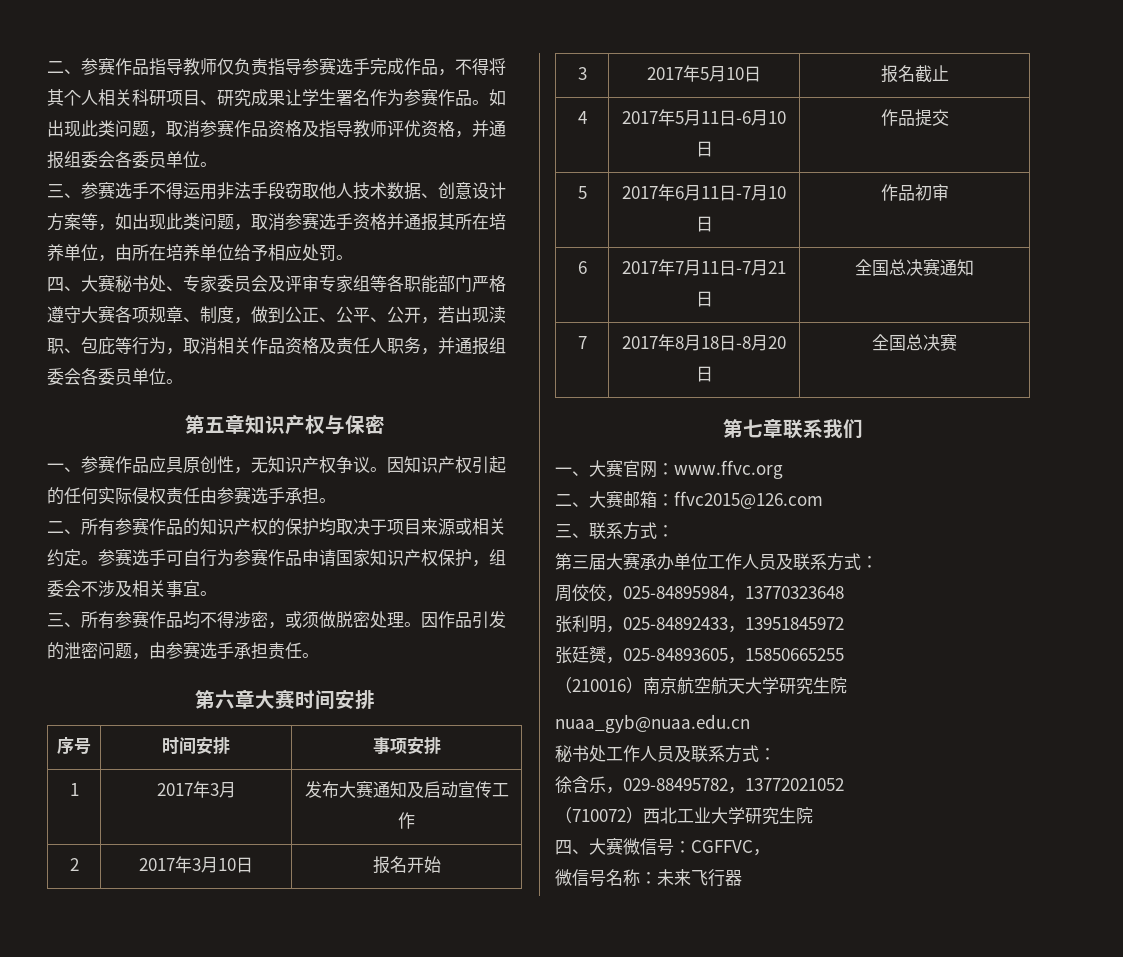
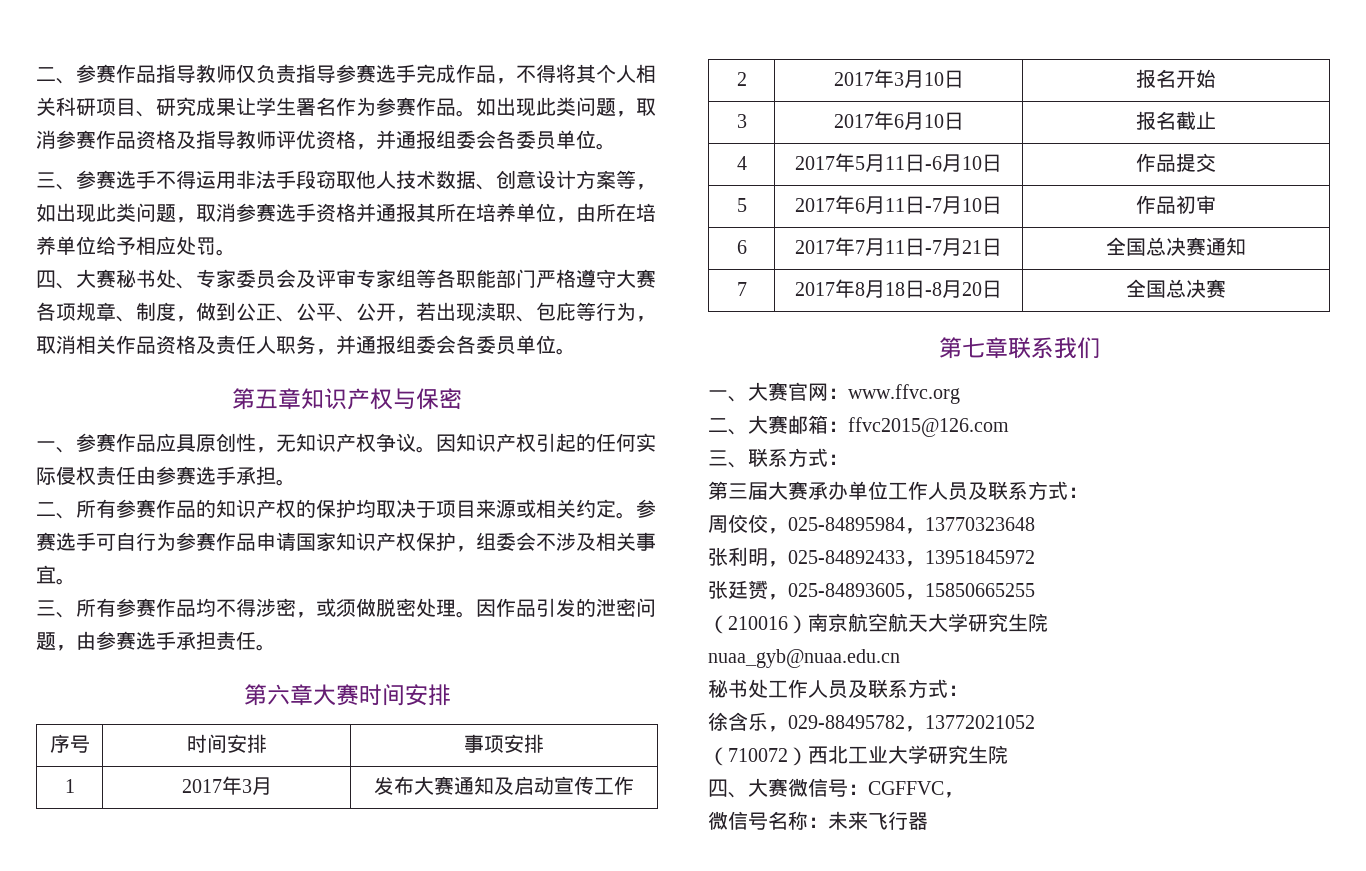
- 3 | 2017年5月10日 | 报名截止
+ 3 | 2017年6月10日 | 报名截止

